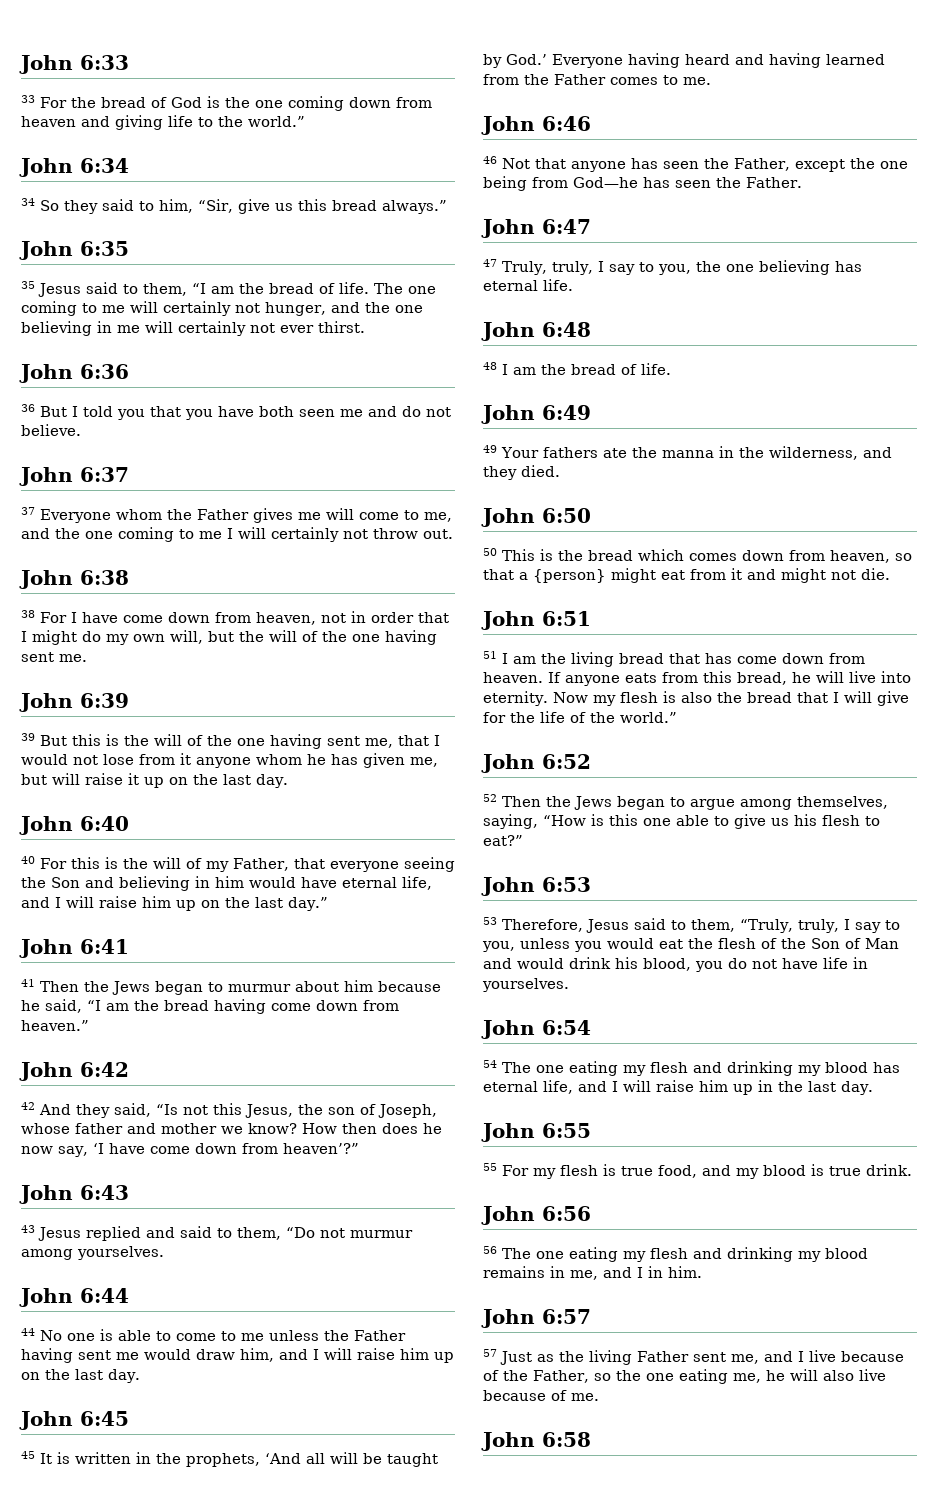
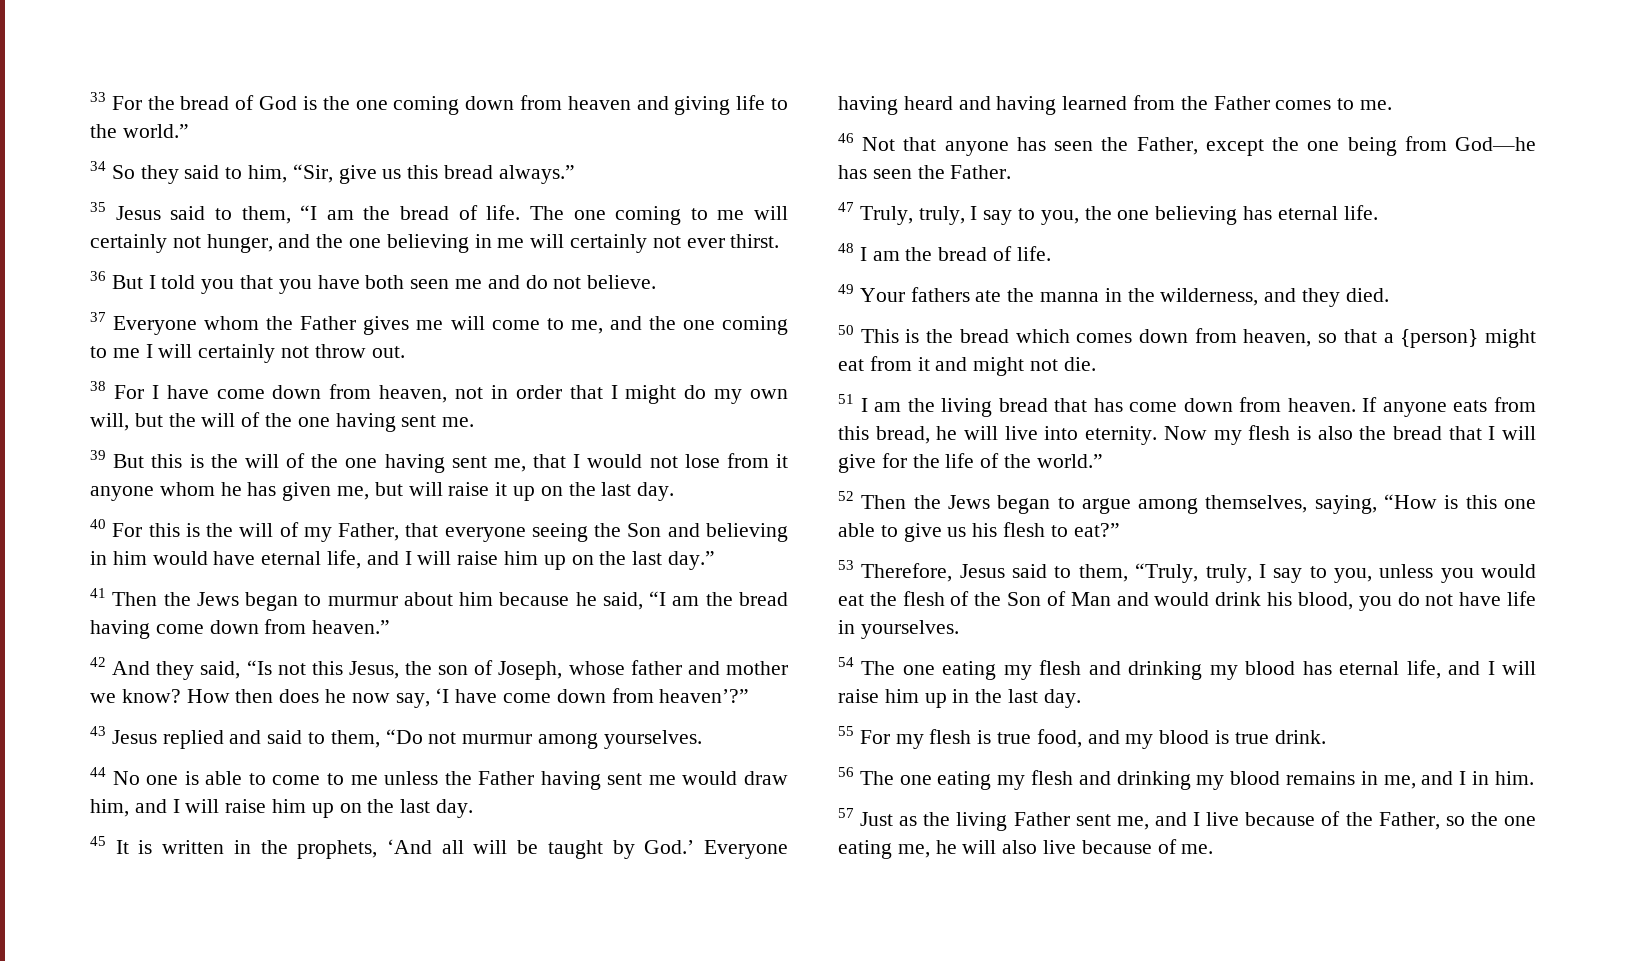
- John 6:33
- John 6:34
- John 6:35
- John 6:36
- John 6:37
- John 6:38
- John 6:39
- John 6:40
- John 6:41
- John 6:42
- John 6:43
- John 6:44
- John 6:45
- John 6:46
- John 6:47
- John 6:48
- John 6:49
- John 6:50
- John 6:51
- John 6:52
- John 6:53
- John 6:54
- John 6:55
- John 6:56
- John 6:57
- John 6:58

